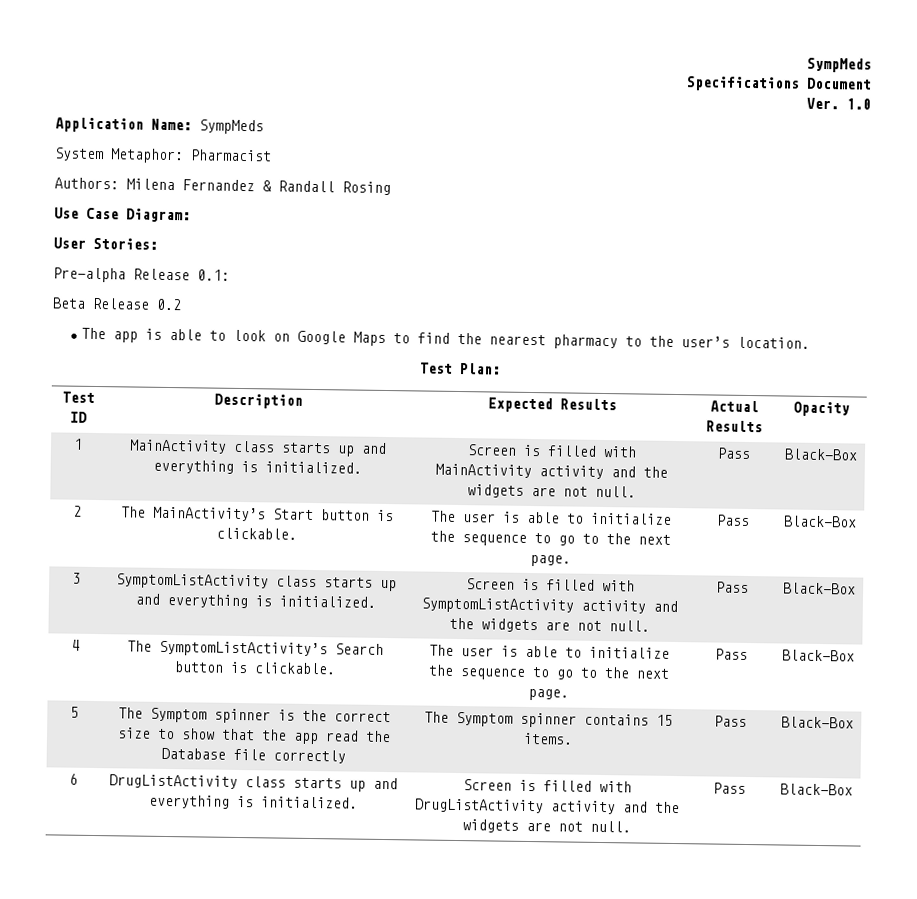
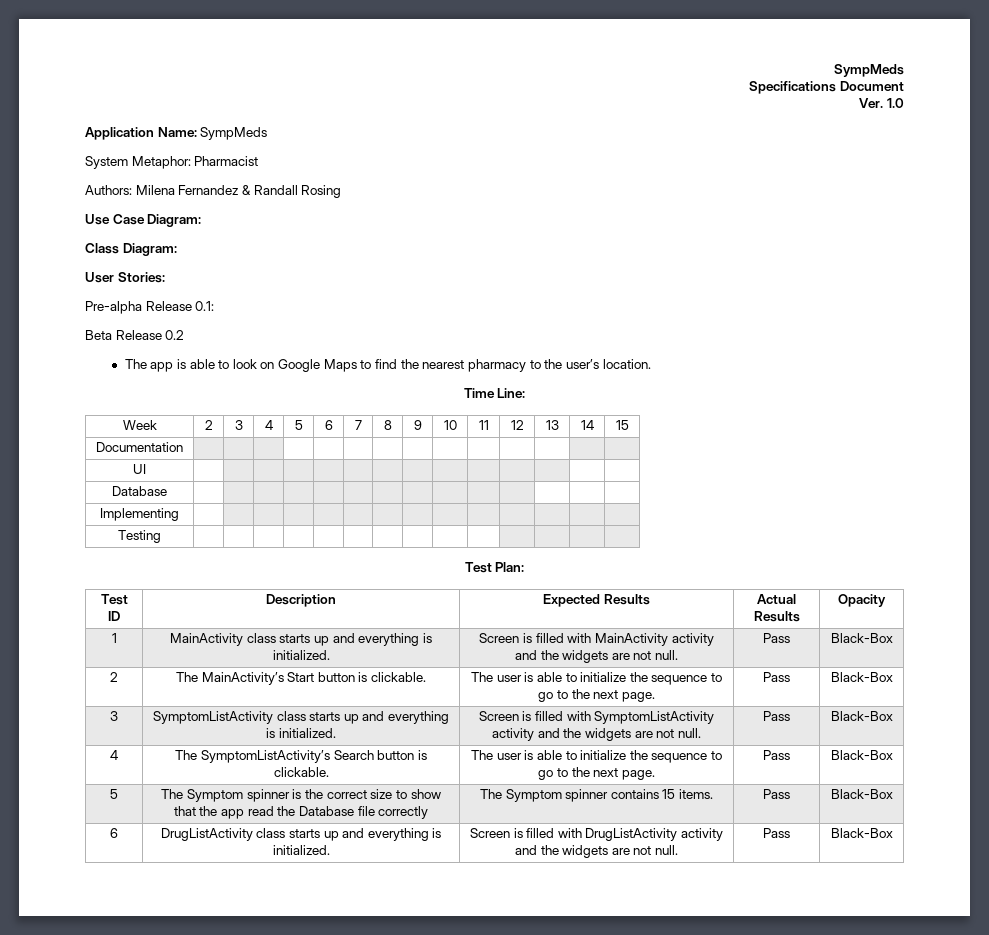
+ Class Diagram:
+ Time Line:
+ Week | 2 | 3 | 4 | 5 | 6 | 7 | 8 | 9 | 10 | 11 | 12 | 13 | 14 | 15
+ Documentation | | | | | | | | | | | | | |
+ UI | | | | | | | | | | | | | |
+ Database | | | | | | | | | | | | | |
+ Implementing | | | | | | | | | | | | | |
+ Testing | | | | | | | | | | | | | |

